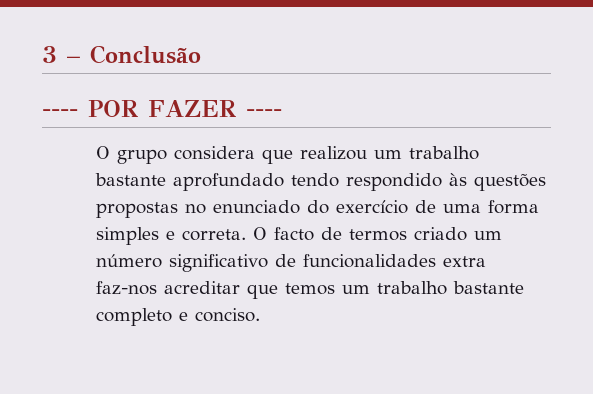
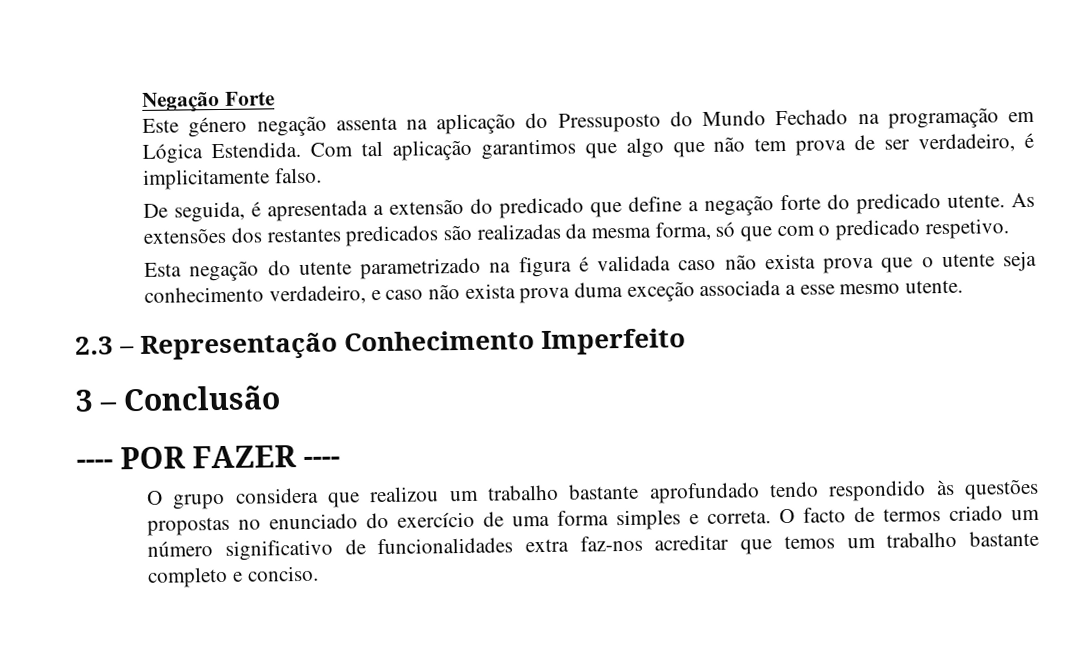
+ Negação Forte
+ Este género negação assenta na aplicação do Pressuposto do Mundo Fechado na programação em Lógica Estendida. Com tal aplicação garantimos que algo que não tem prova de ser verdadeiro, é implicitamente falso.
+ De seguida, é apresentada a extensão do predicado que define a negação forte do predicado utente. As extensões dos restantes predicados são realizadas da mesma forma, só que com o predicado respetivo.
+ Esta negação do utente parametrizado na figura é validada caso não exista prova que o utente seja conhecimento verdadeiro, e caso não exista prova duma exceção associada a esse mesmo utente.
+ 2.3 – Representação Conhecimento Imperfeito

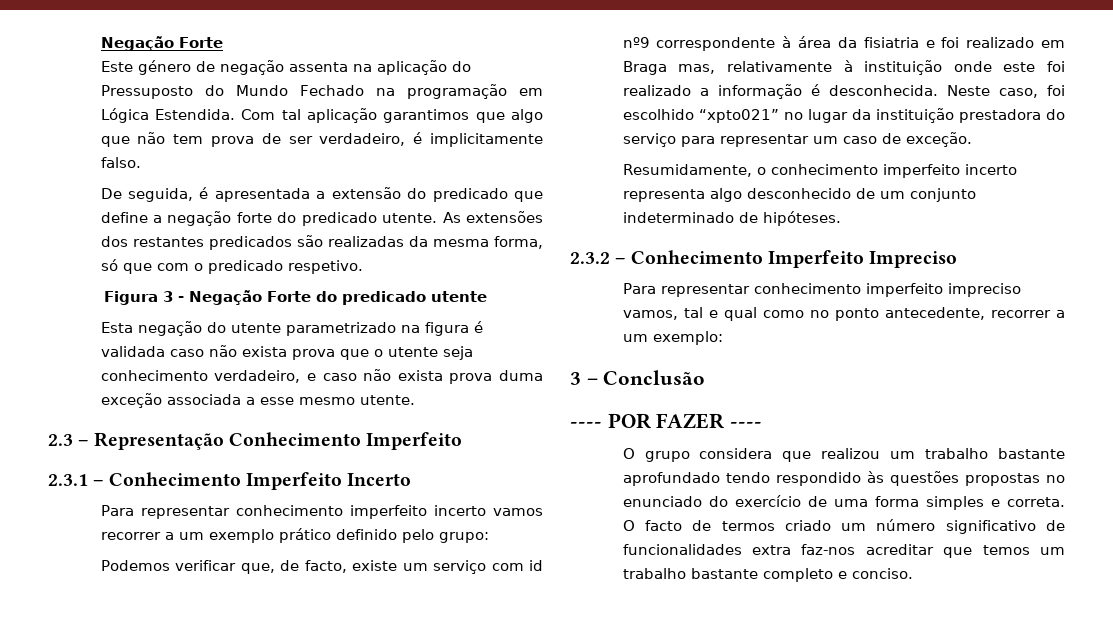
- Este género negação assenta na aplicação do Pressuposto do Mundo Fechado na programação em Lógica Estendida.
+ Este género de negação assenta na aplicação do Pressuposto do Mundo Fechado na programação em Lógica Estendida.
+ Figura 3 - Negação Forte do predicado utente
+ 2.3.1 – Conhecimento Imperfeito Incerto
+ Para representar conhecimento imperfeito incerto vamos recorrer a um exemplo prático definido pelo grupo:
+ Podemos verificar que, de facto, existe um serviço com id nº9 correspondente à área da fisiatria e foi realizado em Braga mas, relativamente à instituição onde este foi realizado a informação é desconhecida. Neste caso, foi escolhido “xpto021” no lugar da instituição prestadora do serviço para representar um caso de exceção.
+ Resumidamente, o conhecimento imperfeito incerto representa algo desconhecido de um conjunto indeterminado de hipóteses.
+ 2.3.2 – Conhecimento Imperfeito Impreciso
+ Para representar conhecimento imperfeito impreciso vamos, tal e qual como no ponto antecedente, recorrer a um exemplo:

